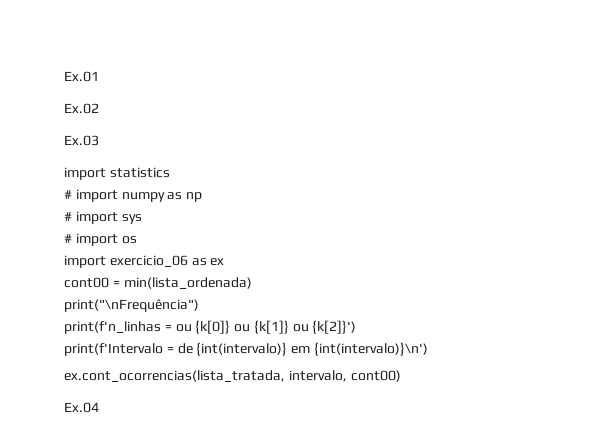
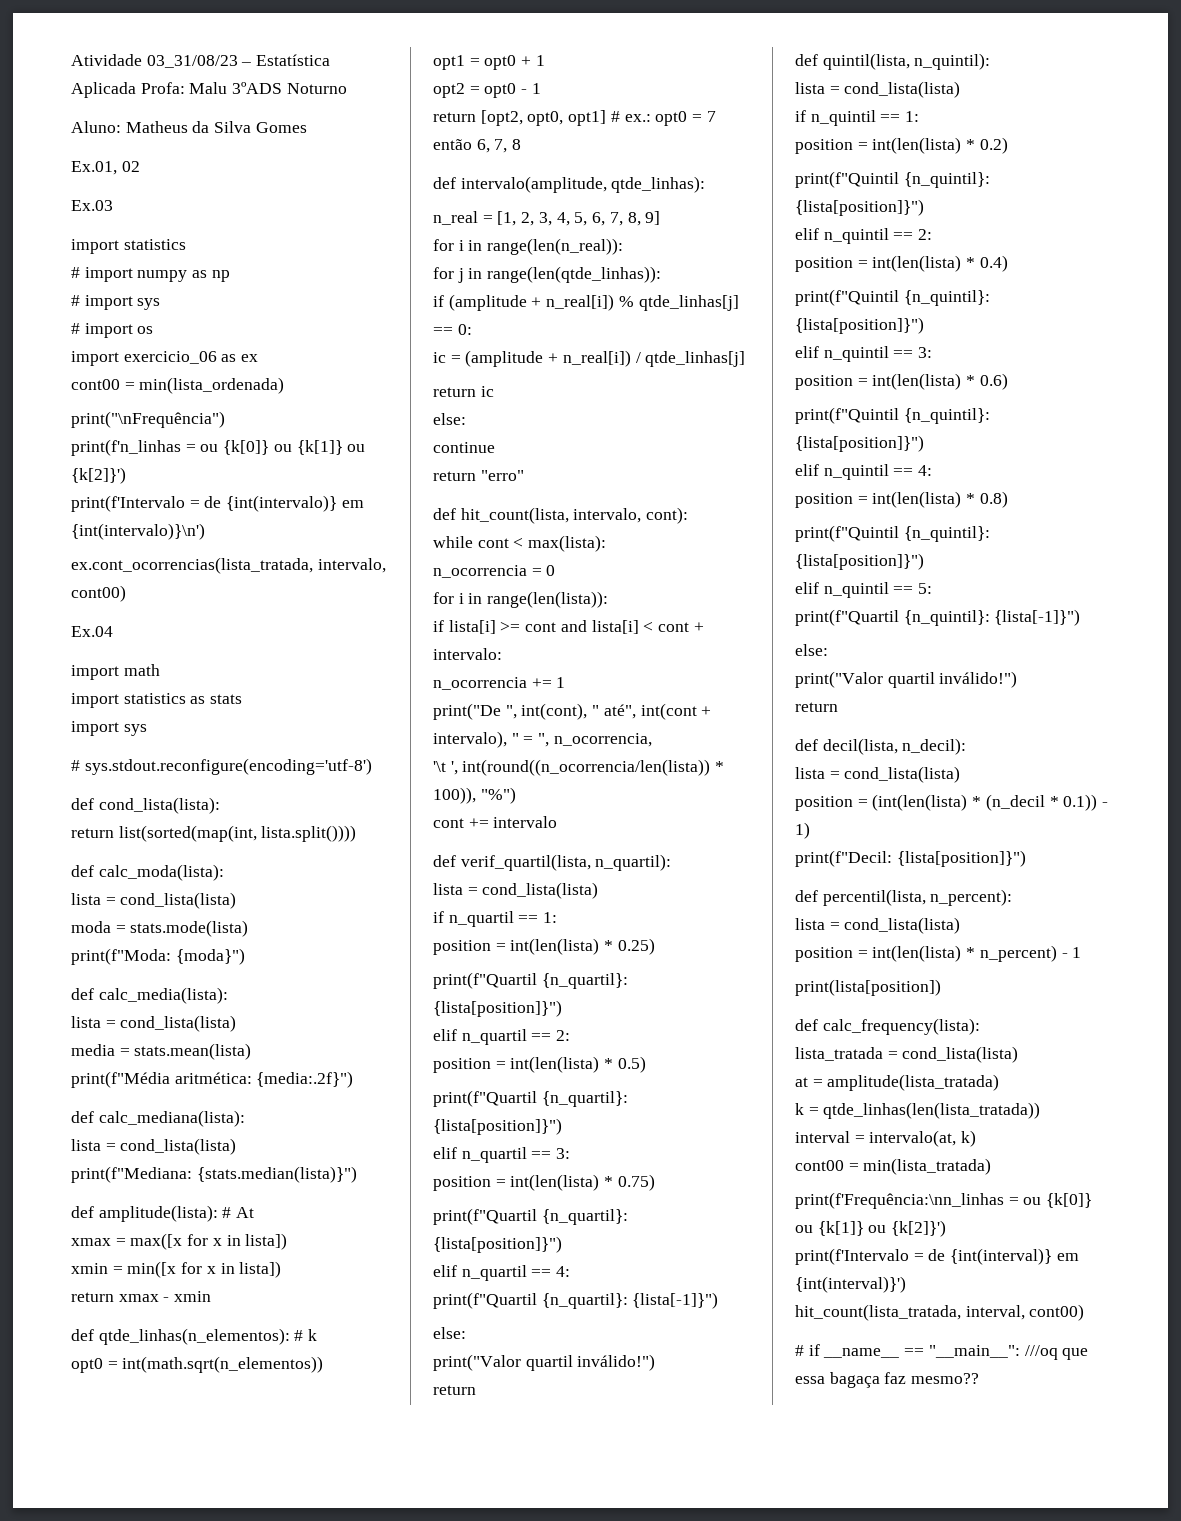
- Ex.01
- Ex.02
+ Atividade 03_31/08/23 – Estatística Aplicada Profa: Malu 3ºADS Noturno
+ Aluno: Matheus da Silva Gomes
+ Ex.01, 02
+ import math
+ import statistics as stats
+ import sys
+ # sys.stdout.reconfigure(encoding='utf-8')
+ def cond_lista(lista):
+ return list(sorted(map(int, lista.split())))
+ def calc_moda(lista):
+ lista = cond_lista(lista)
+ moda = stats.mode(lista)
+ print(f"Moda: {moda}")
+ def calc_media(lista):
+ lista = cond_lista(lista)
+ media = stats.mean(lista)
+ print(f"Média aritmética: {media:.2f}")
+ def calc_mediana(lista):
+ lista = cond_lista(lista)
+ print(f"Mediana: {stats.median(lista)}")
+ def amplitude(lista): # At
+ xmax = max([x for x in lista])
+ xmin = min([x for x in lista])
+ return xmax - xmin
+ def qtde_linhas(n_elementos): # k
+ opt0 = int(math.sqrt(n_elementos))
+ opt1 = opt0 + 1
+ opt2 = opt0 - 1
+ return [opt2, opt0, opt1] # ex.: opt0 = 7 então 6, 7, 8
+ def intervalo(amplitude, qtde_linhas):
+ n_real = [1, 2, 3, 4, 5, 6, 7, 8, 9]
+ for i in range(len(n_real)):
+ for j in range(len(qtde_linhas)):
+ if (amplitude + n_real[i]) % qtde_linhas[j] == 0:
+ ic = (amplitude + n_real[i]) / qtde_linhas[j]
+ return ic
+ else:
+ continue
+ return "erro"
+ def hit_count(lista, intervalo, cont):
+ while cont < max(lista):
+ n_ocorrencia = 0
+ for i in range(len(lista)):
+ if lista[i] >= cont and lista[i] < cont + intervalo:
+ n_ocorrencia += 1
+ print("De ", int(cont), " até", int(cont + intervalo), " = ", n_ocorrencia,
+ '\t ', int(round((n_ocorrencia/len(lista)) * 100)), "%")
+ cont += intervalo
+ def verif_quartil(lista, n_quartil):
+ lista = cond_lista(lista)
+ if n_quartil == 1:
+ position = int(len(lista) * 0.25)
+ print(f"Quartil {n_quartil}: {lista[position]}")
+ elif n_quartil == 2:
+ position = int(len(lista) * 0.5)
+ print(f"Quartil {n_quartil}: {lista[position]}")
+ elif n_quartil == 3:
+ position = int(len(lista) * 0.75)
+ print(f"Quartil {n_quartil}: {lista[position]}")
+ elif n_quartil == 4:
+ print(f"Quartil {n_quartil}: {lista[-1]}")
+ else:
+ print("Valor quartil inválido!")
+ return
+ def quintil(lista, n_quintil):
+ lista = cond_lista(lista)
+ if n_quintil == 1:
+ position = int(len(lista) * 0.2)
+ print(f"Quintil {n_quintil}: {lista[position]}")
+ elif n_quintil == 2:
+ position = int(len(lista) * 0.4)
+ print(f"Quintil {n_quintil}: {lista[position]}")
+ elif n_quintil == 3:
+ position = int(len(lista) * 0.6)
+ print(f"Quintil {n_quintil}: {lista[position]}")
+ elif n_quintil == 4:
+ position = int(len(lista) * 0.8)
+ print(f"Quintil {n_quintil}: {lista[position]}")
+ elif n_quintil == 5:
+ print(f"Quartil {n_quintil}: {lista[-1]}")
+ else:
+ print("Valor quartil inválido!")
+ return
+ def decil(lista, n_decil):
+ lista = cond_lista(lista)
+ position = (int(len(lista) * (n_decil * 0.1)) - 1)
+ print(f"Decil: {lista[position]}")
+ def percentil(lista, n_percent):
+ lista = cond_lista(lista)
+ position = int(len(lista) * n_percent) - 1
+ print(lista[position])
+ def calc_frequency(lista):
+ lista_tratada = cond_lista(lista)
+ at = amplitude(lista_tratada)
+ k = qtde_linhas(len(lista_tratada))
+ interval = intervalo(at, k)
+ cont00 = min(lista_tratada)
+ print(f'Frequência:\nn_linhas = ou {k[0]} ou {k[1]} ou {k[2]}')
+ print(f'Intervalo = de {int(interval)} em {int(interval)}')
+ hit_count(lista_tratada, interval, cont00)
+ # if __name__ == "__main__": ///oq que essa bagaça faz mesmo??

